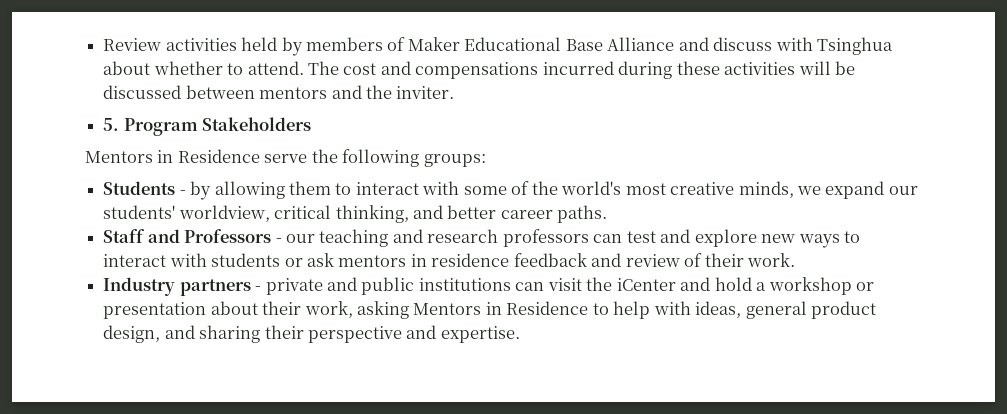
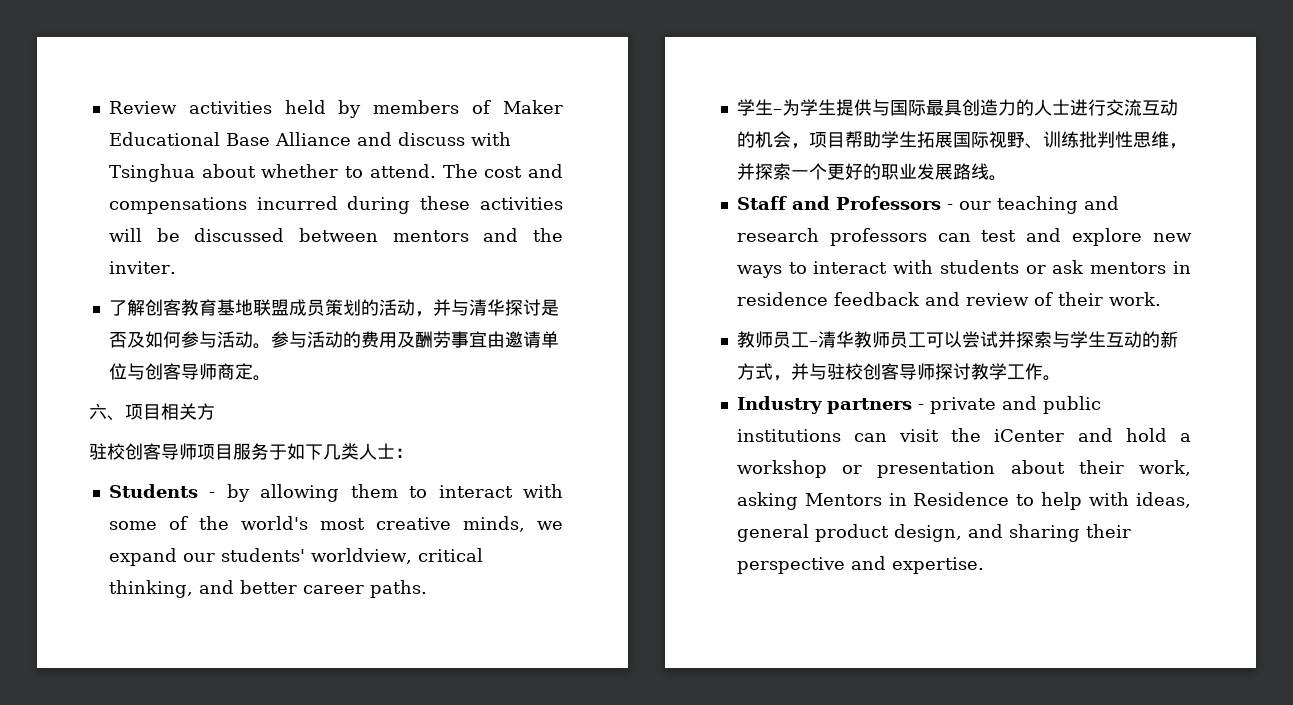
- 5. Program Stakeholders
- Mentors in Residence serve the following groups:
+ 了解创客教育基地联盟成员策划的活动，并与清华探讨是否及如何参与活动。参与活动的费用及酬劳事宜由邀请单位与创客导师商定。
+ 六、项目相关方
+ 驻校创客导师项目服务于如下几类人士：
+ 学生–为学生提供与国际最具创造力的人士进行交流互动的机会，项目帮助学生拓展国际视野、训练批判性思维，并探索一个更好的职业发展路线。
+ 教师员工–清华教师员工可以尝试并探索与学生互动的新方式，并与驻校创客导师探讨教学工作。

